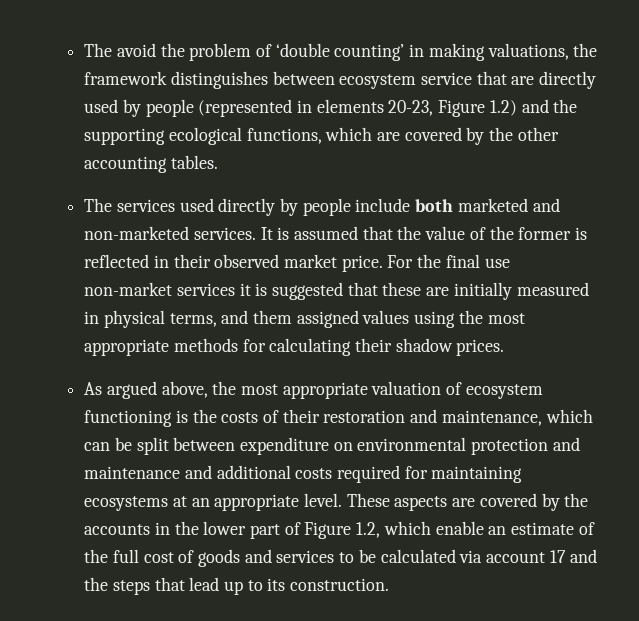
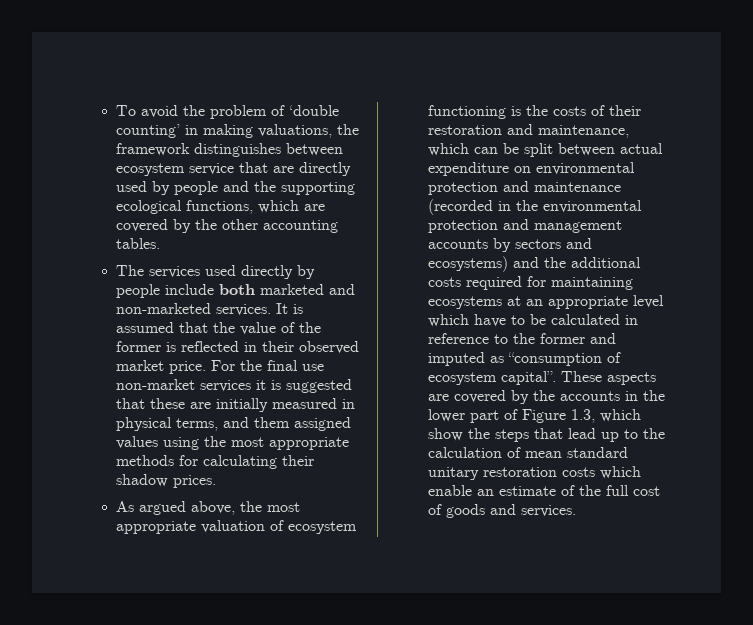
- The avoid the problem of ‘double counting’ in making valuations, the framework distinguishes between ecosystem service that are directly used by people (represented in elements 20-23, Figure 1.2) and the supporting ecological functions, which are covered by the other accounting tables.
+ To avoid the problem of ‘double counting’ in making valuations, the framework distinguishes between ecosystem service that are directly used by people and the supporting ecological functions, which are covered by the other accounting tables.
- As argued above, the most appropriate valuation of ecosystem functioning is the costs of their restoration and maintenance, which can be split between expenditure on environmental protection and maintenance and additional costs required for maintaining ecosystems at an appropriate level.
+ As argued above, the most appropriate valuation of ecosystem functioning is the costs of their restoration and maintenance, which can be split between actual expenditure on environmental protection and maintenance (recorded in the environmental protection and management accounts by sectors and ecosystems) and the additional costs required for maintaining ecosystems at an appropriate level which have to be calculated in reference to the former and imputed as “consumption of ecosystem capital”.
- These aspects are covered by the accounts in the lower part of Figure 1.2, which enable an estimate of the full cost of goods and services to be calculated via account 17 and the steps that lead up to its construction.
+ These aspects are covered by the accounts in the lower part of Figure 1.3, which show the steps that lead up to the calculation of mean standard unitary restoration costs which enable an estimate of the full cost of goods and services.

